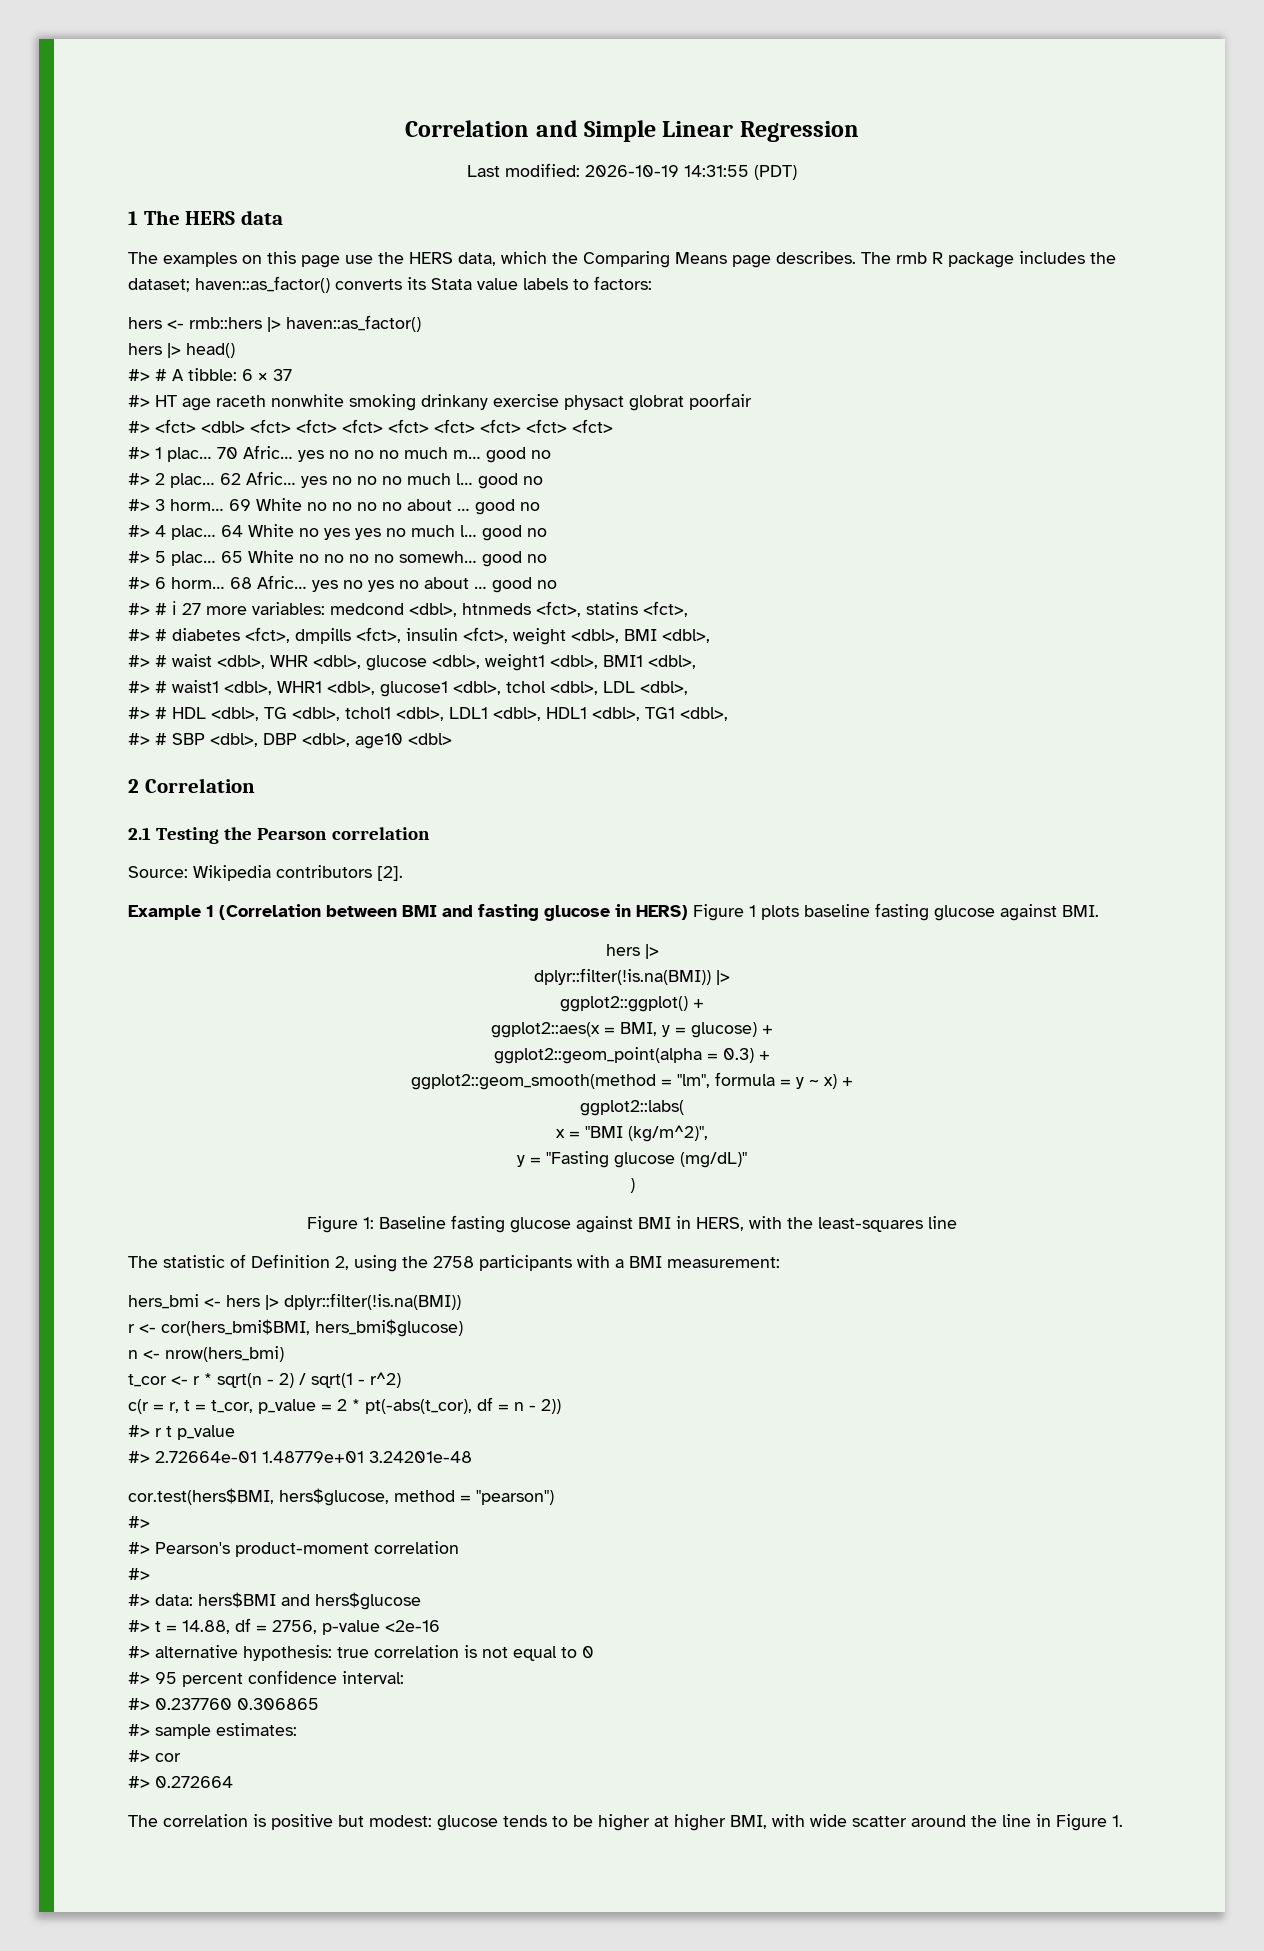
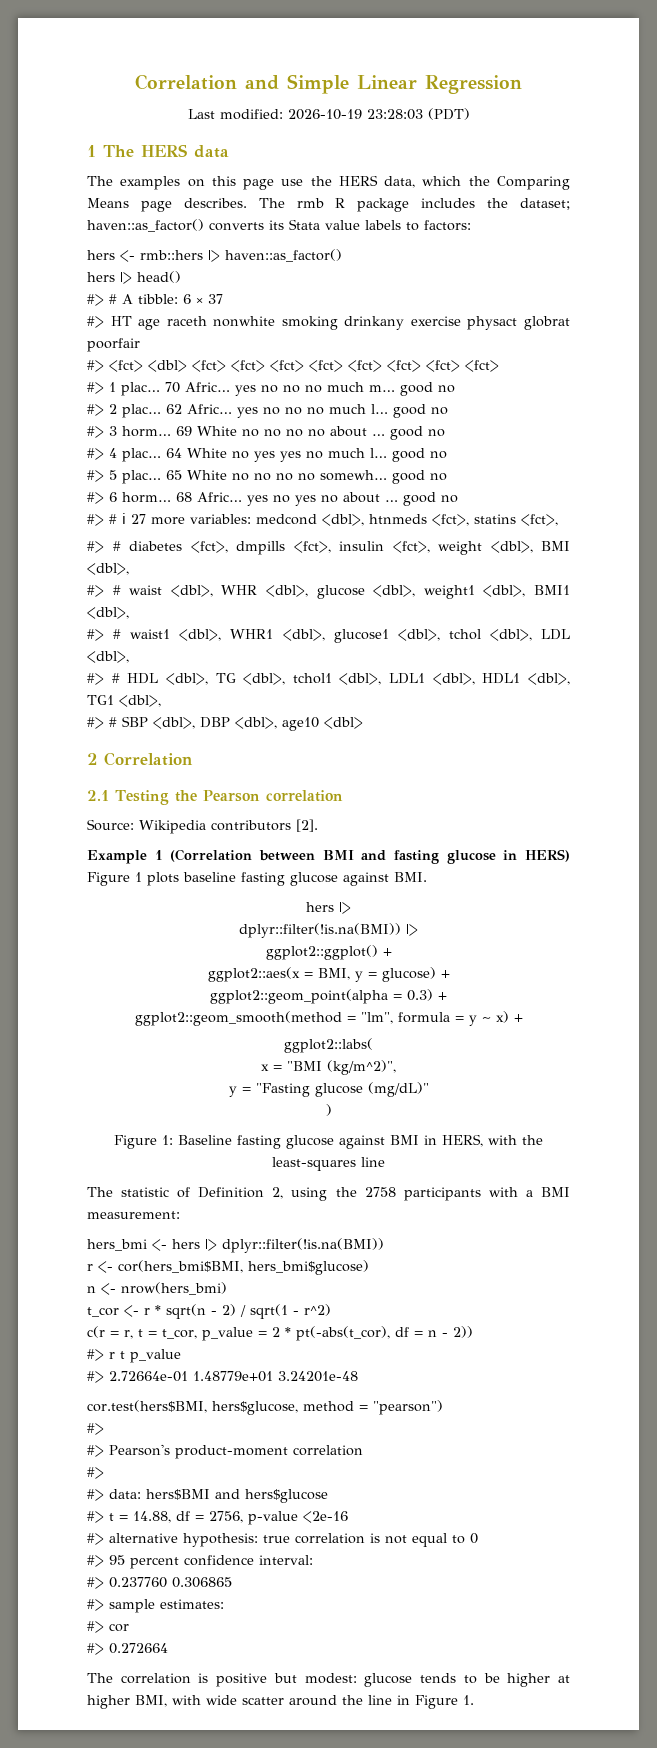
- Last modified: 2026-10-19 14:31:55 (PDT)
+ Last modified: 2026-10-19 23:28:03 (PDT)

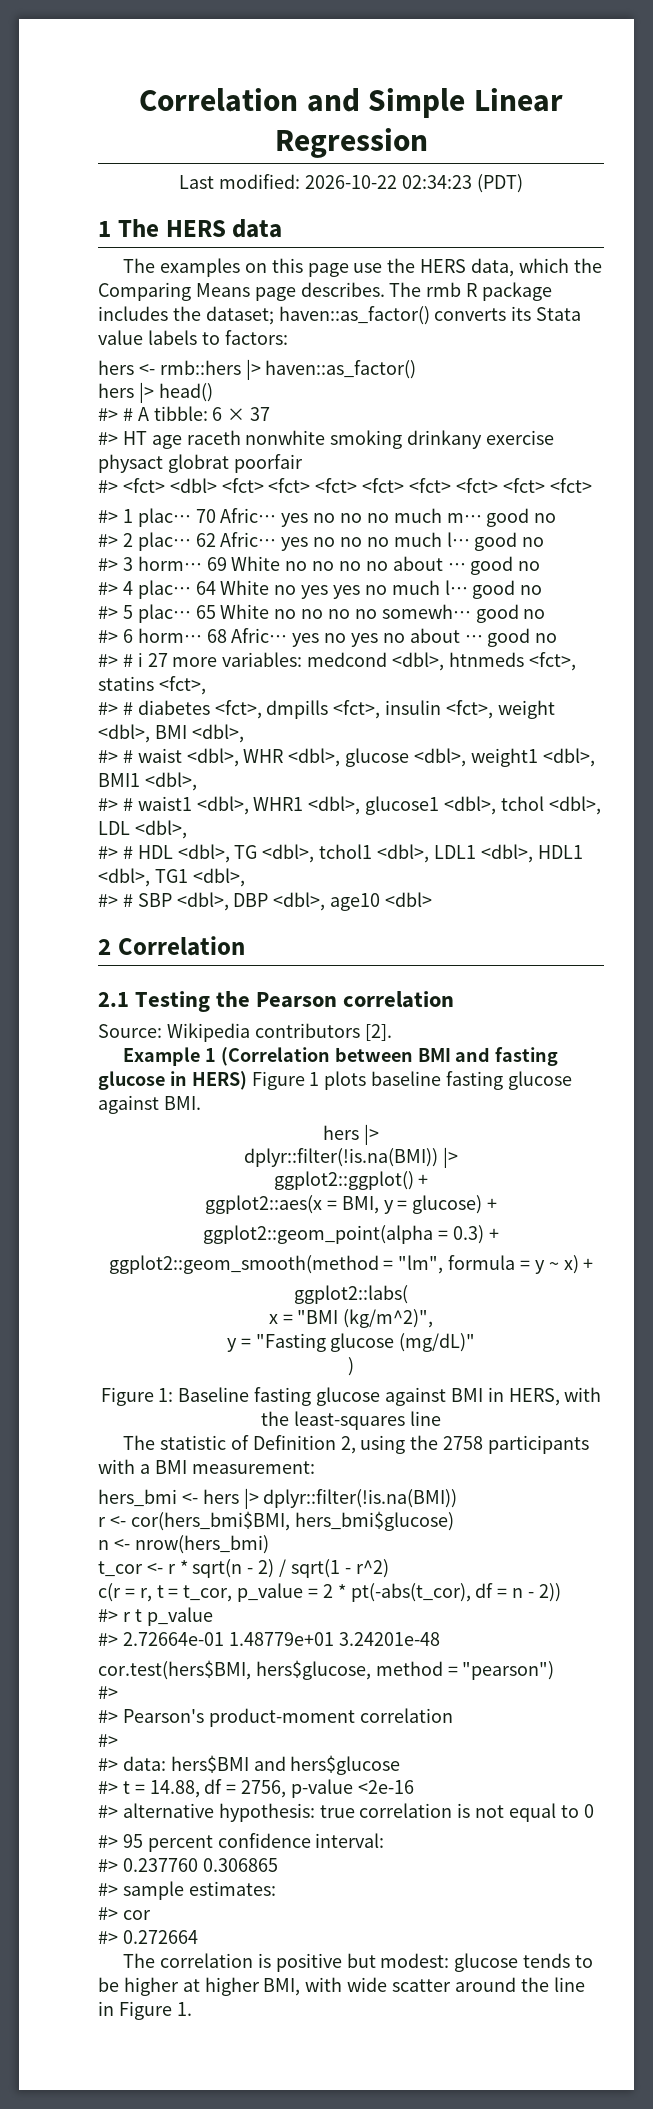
- Last modified: 2026-10-19 23:28:03 (PDT)
+ Last modified: 2026-10-22 02:34:23 (PDT)

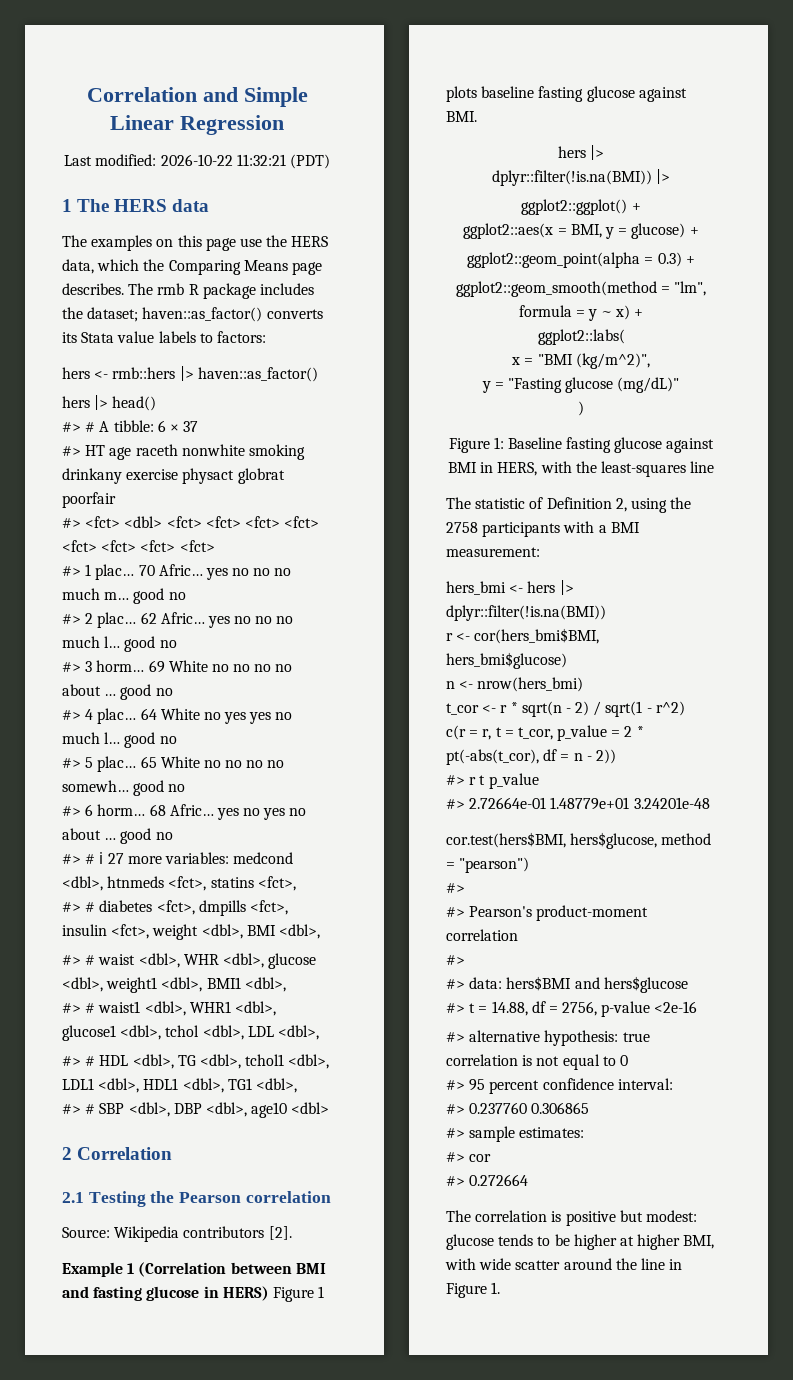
- Last modified: 2026-10-22 02:34:23 (PDT)
+ Last modified: 2026-10-22 11:32:21 (PDT)

